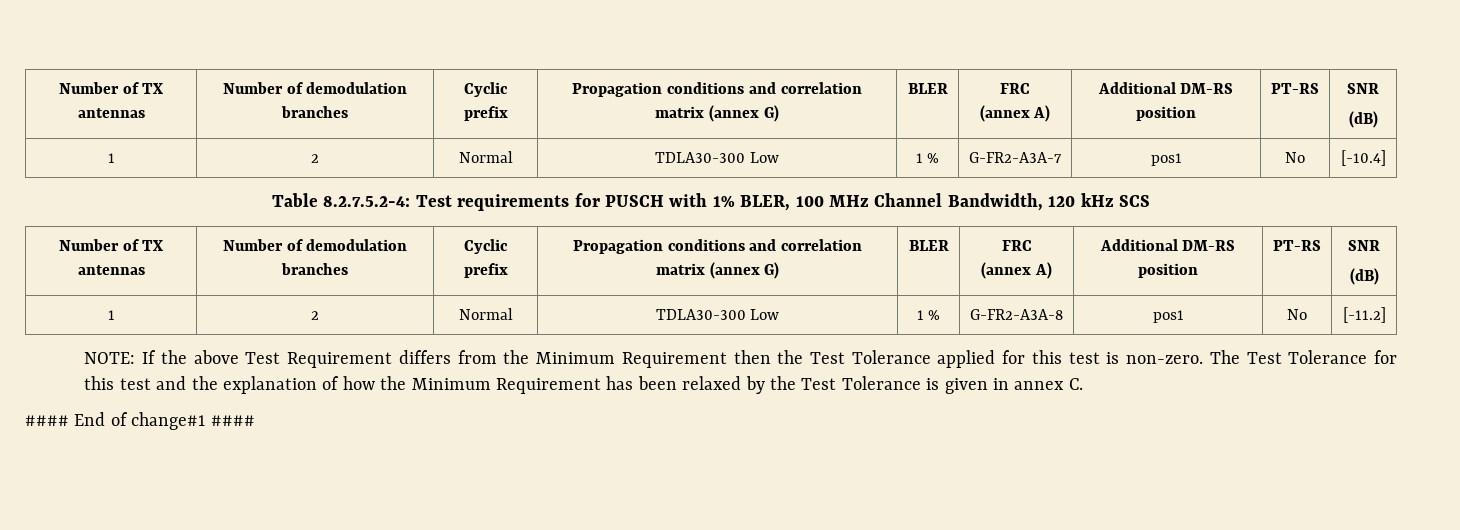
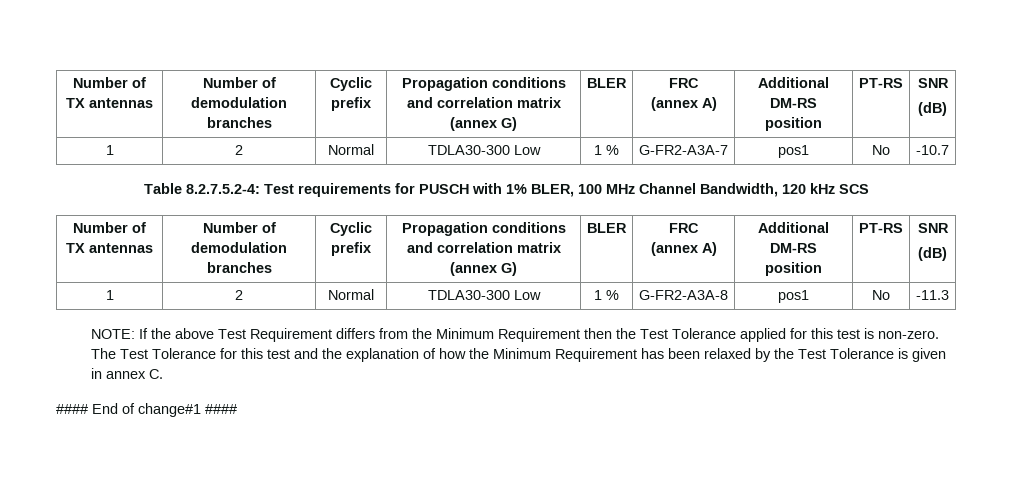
- 1 | 2 | Normal | TDLA30-300 Low | 1 % | G-FR2-A3A-7 | pos1 | No | [-10.4]
+ 1 | 2 | Normal | TDLA30-300 Low | 1 % | G-FR2-A3A-7 | pos1 | No | -10.7
- 1 | 2 | Normal | TDLA30-300 Low | 1 % | G-FR2-A3A-8 | pos1 | No | [-11.2]
+ 1 | 2 | Normal | TDLA30-300 Low | 1 % | G-FR2-A3A-8 | pos1 | No | -11.3

